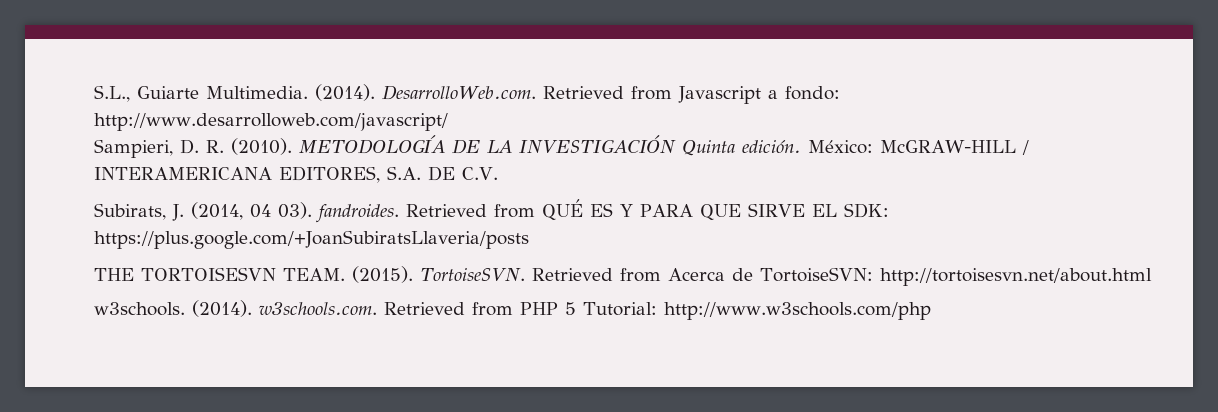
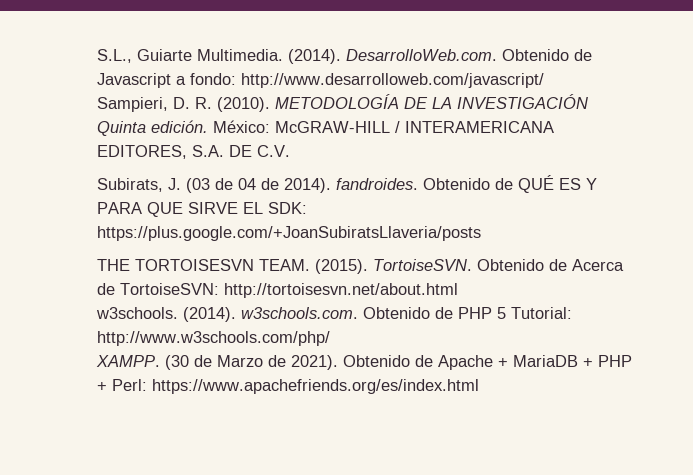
- DesarrolloWeb.com. Retrieved from Javascript a fondo: http://www.desarrolloweb.com/javascript/
+ DesarrolloWeb.com. Obtenido de Javascript a fondo: http://www.desarrolloweb.com/javascript/
- Subirats, J. (2014, 04 03). fandroides. Retrieved from QUÉ ES Y PARA QUE SIRVE EL SDK: https://plus.google.com/+JoanSubiratsLlaveria/posts
+ Subirats, J. (03 de 04 de 2014). fandroides. Obtenido de QUÉ ES Y PARA QUE SIRVE EL SDK: https://plus.google.com/+JoanSubiratsLlaveria/posts
- Retrieved from Acerca de TortoiseSVN: http://tortoisesvn.net/about.html
+ Obtenido de Acerca de TortoiseSVN: http://tortoisesvn.net/about.html
- (2014). w3schools.com. Retrieved from PHP 5 Tutorial: http://www.w3schools.com/php
+ (2014). w3schools.com. Obtenido de PHP 5 Tutorial: http://www.w3schools.com/php/
+ XAMPP. (30 de Marzo de 2021). Obtenido de Apache + MariaDB + PHP + Perl: https://www.apachefriends.org/es/index.html

